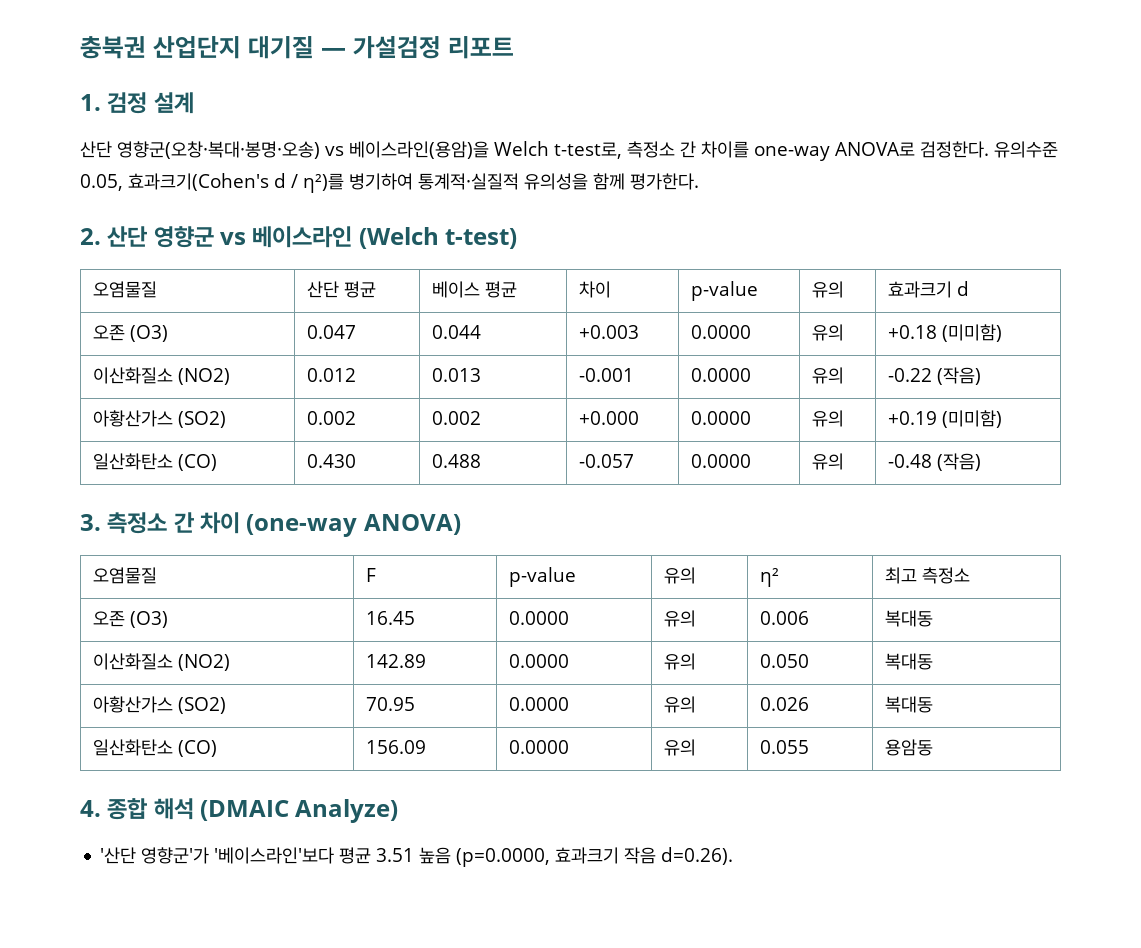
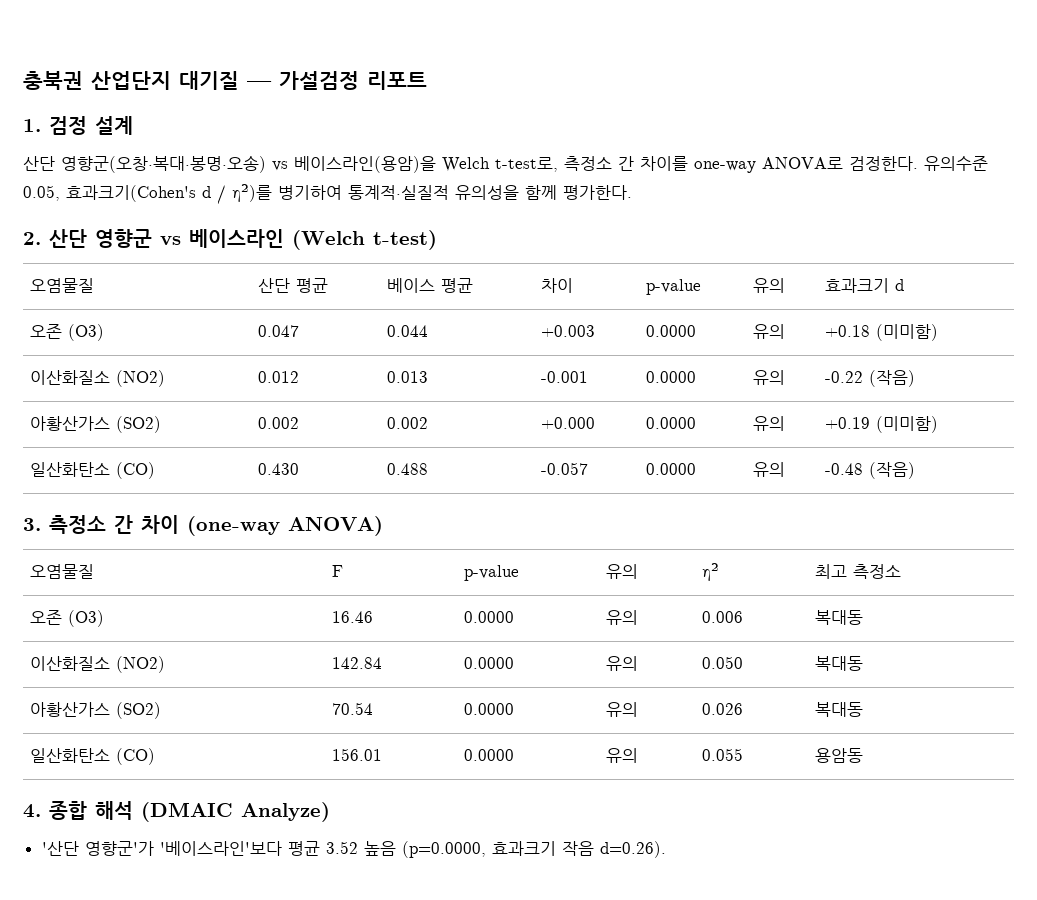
- 오존 (O3) | 16.45 | 0.0000 | 유의 | 0.006 | 복대동
+ 오존 (O3) | 16.46 | 0.0000 | 유의 | 0.006 | 복대동
- 이산화질소 (NO2) | 142.89 | 0.0000 | 유의 | 0.050 | 복대동
+ 이산화질소 (NO2) | 142.84 | 0.0000 | 유의 | 0.050 | 복대동
- 아황산가스 (SO2) | 70.95 | 0.0000 | 유의 | 0.026 | 복대동
+ 아황산가스 (SO2) | 70.54 | 0.0000 | 유의 | 0.026 | 복대동
- 일산화탄소 (CO) | 156.09 | 0.0000 | 유의 | 0.055 | 용암동
+ 일산화탄소 (CO) | 156.01 | 0.0000 | 유의 | 0.055 | 용암동
- '산단 영향군'가 '베이스라인'보다 평균 3.51 높음 (p=0.0000, 효과크기 작음 d=0.26).
+ '산단 영향군'가 '베이스라인'보다 평균 3.52 높음 (p=0.0000, 효과크기 작음 d=0.26).

